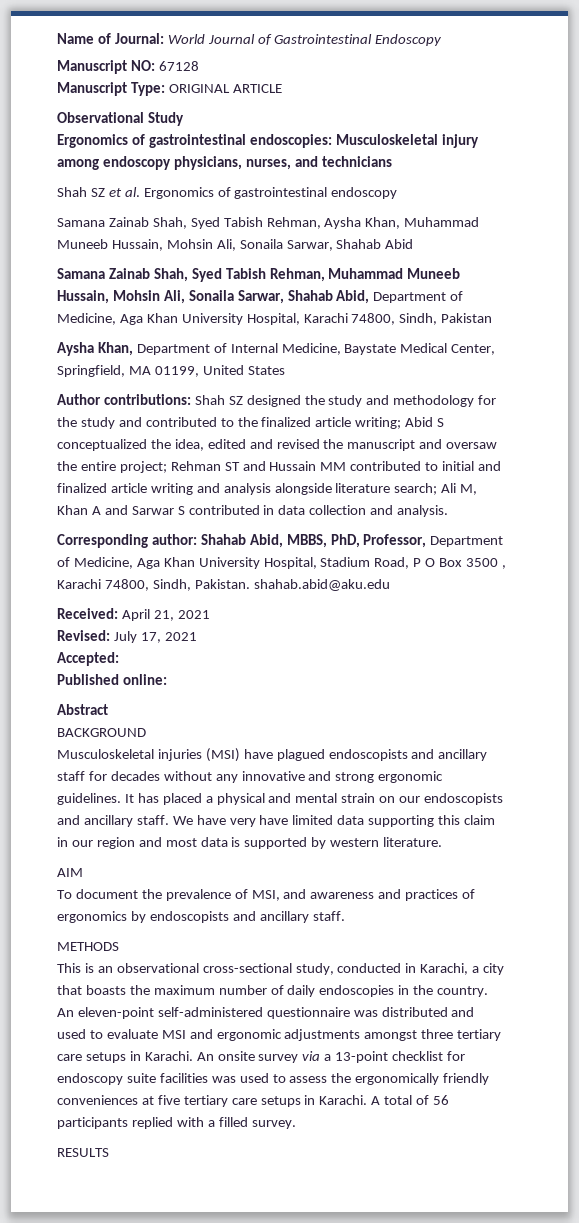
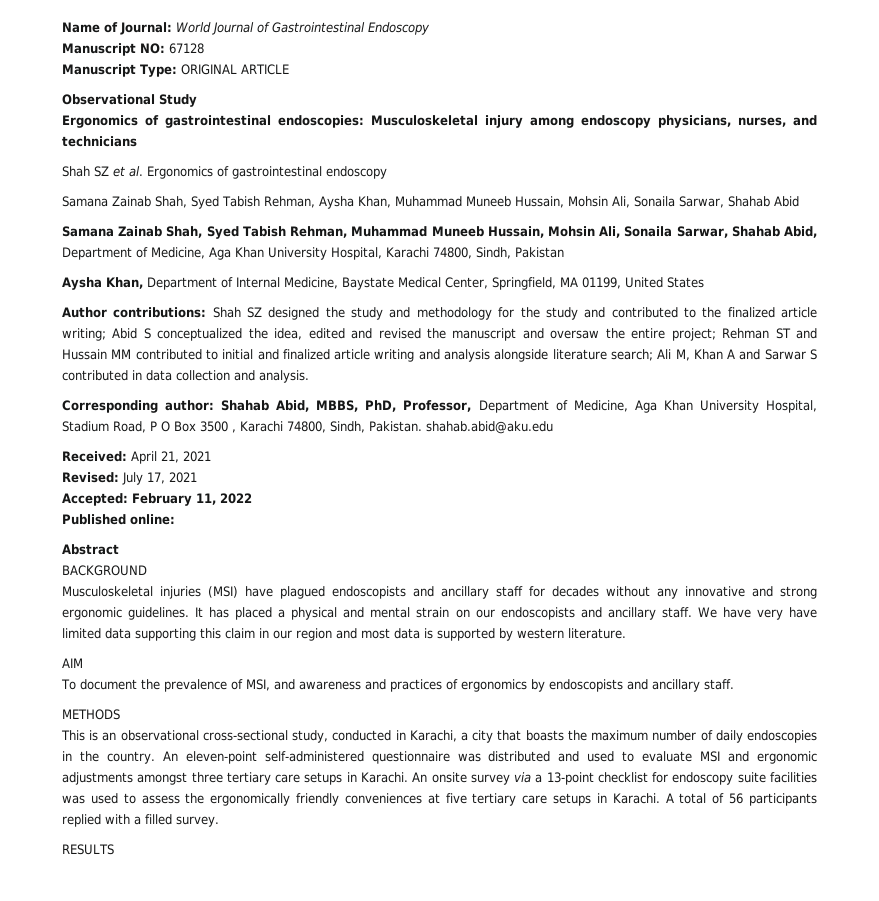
- Accepted:
+ Accepted: February 11, 2022

